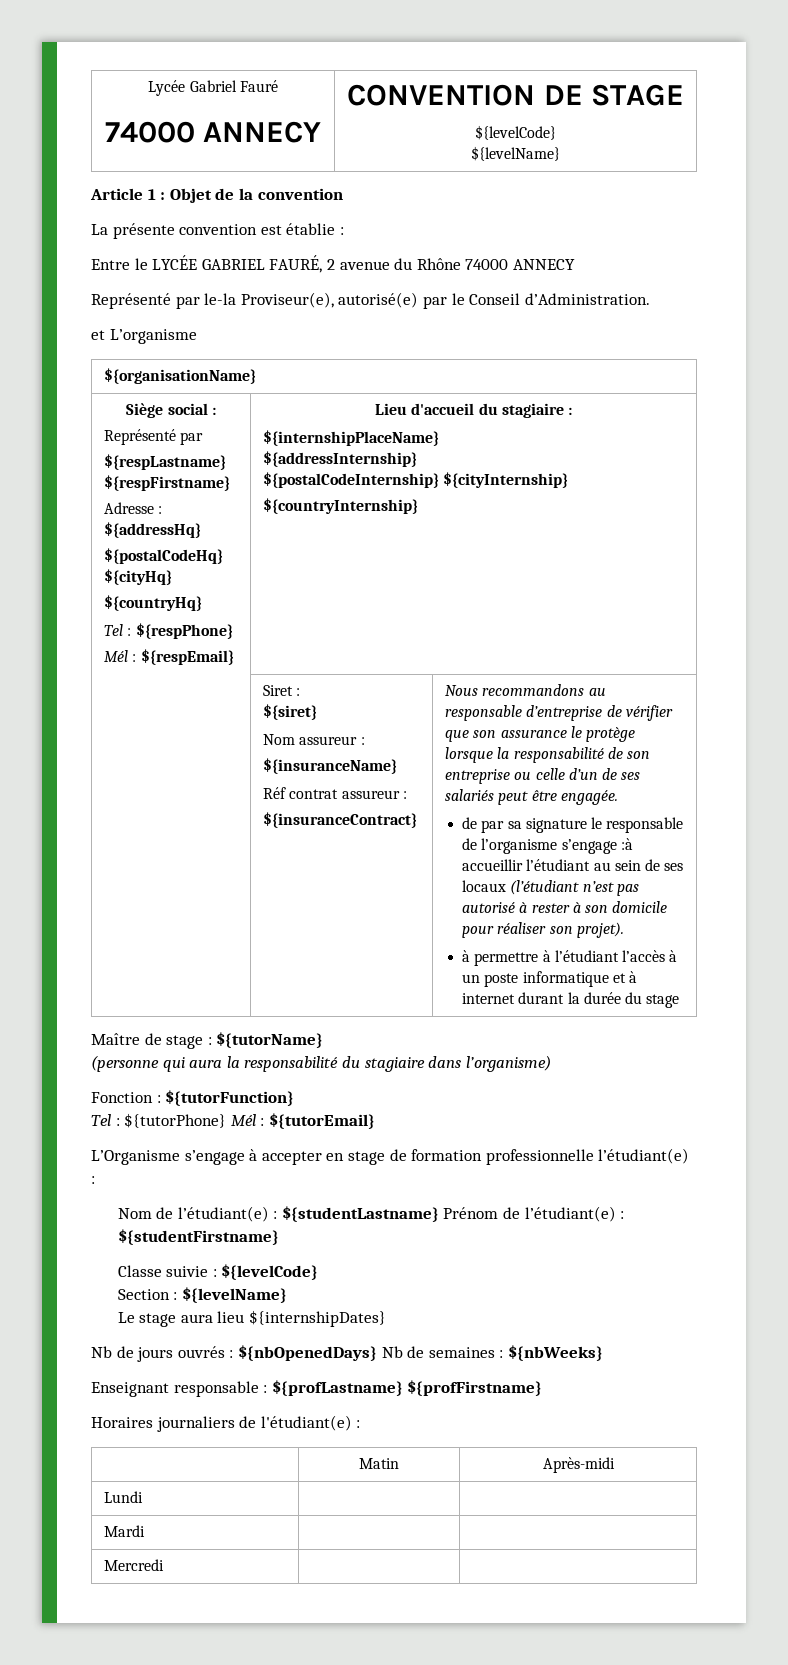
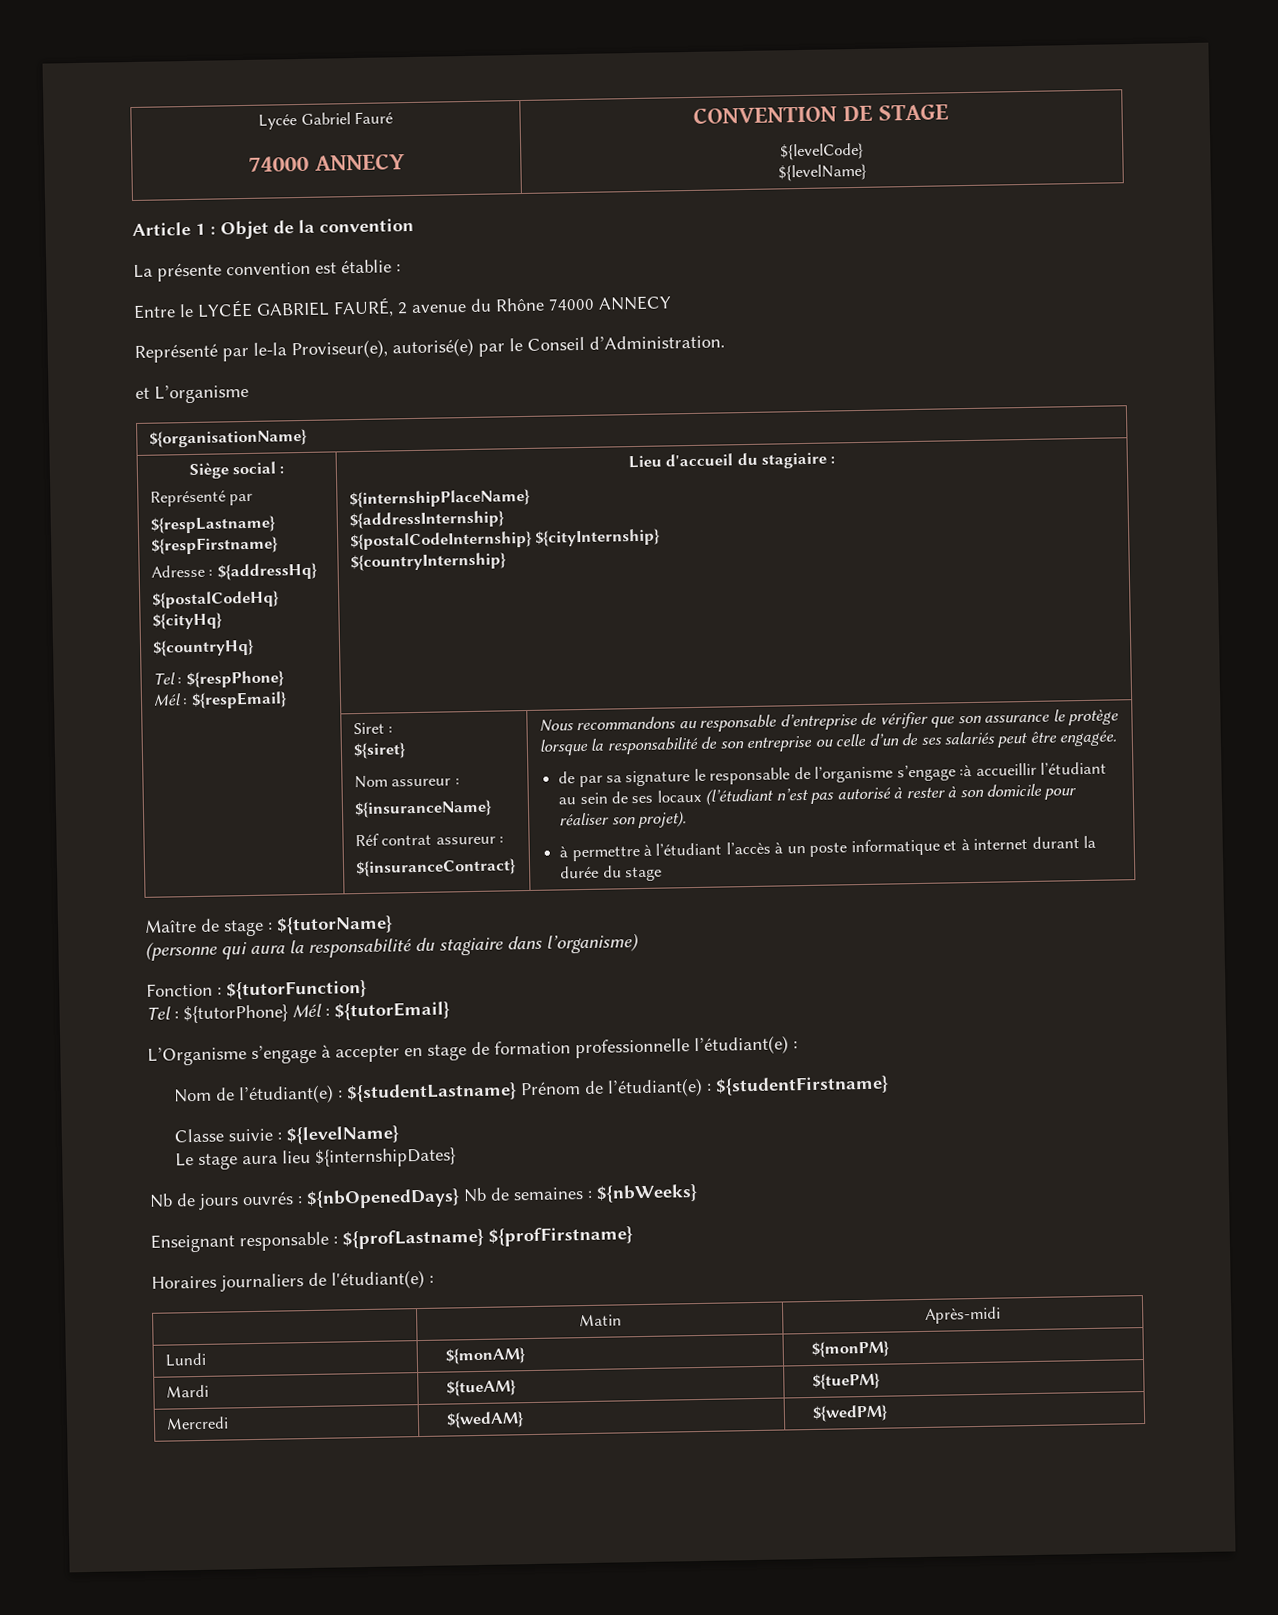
- Classe suivie : ${levelCode}
- Section : ${levelName}
+ Classe suivie : ${levelName}
- Lundi | |
+ Lundi | ${monAM} | ${monPM}
- Mardi | |
+ Mardi | ${tueAM} | ${tuePM}
- Mercredi | |
+ Mercredi | ${wedAM} | ${wedPM}

